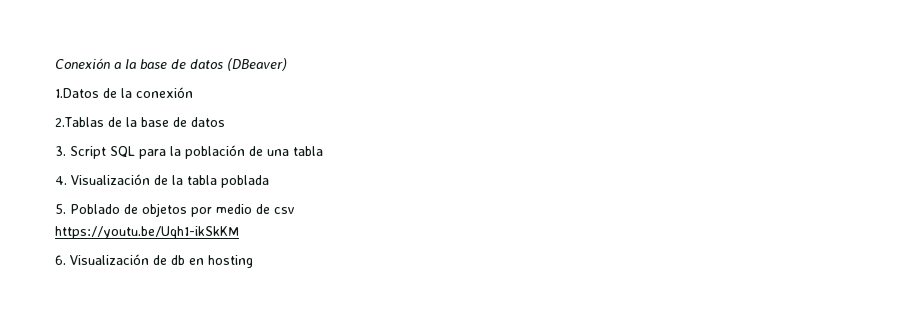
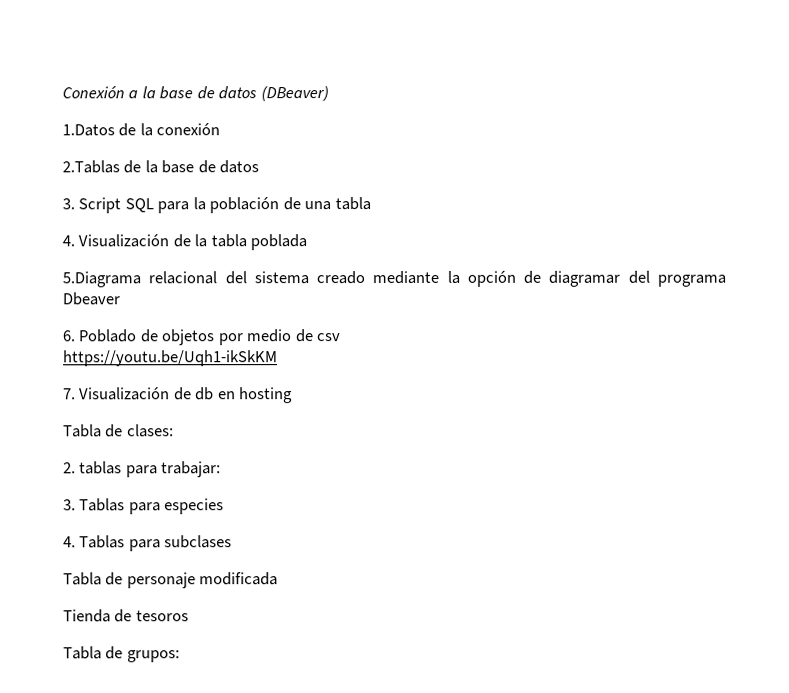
- 5. Poblado de objetos por medio de csv
+ 5.Diagrama relacional del sistema creado mediante la opción de diagramar del programa Dbeaver
+ 6. Poblado de objetos por medio de csv
- 6. Visualización de db en hosting
+ 7. Visualización de db en hosting
+ Tabla de clases:
+ 2. tablas para trabajar:
+ 3. Tablas para especies
+ 4. Tablas para subclases
+ Tabla de personaje modificada
+ Tienda de tesoros
+ Tabla de grupos:

